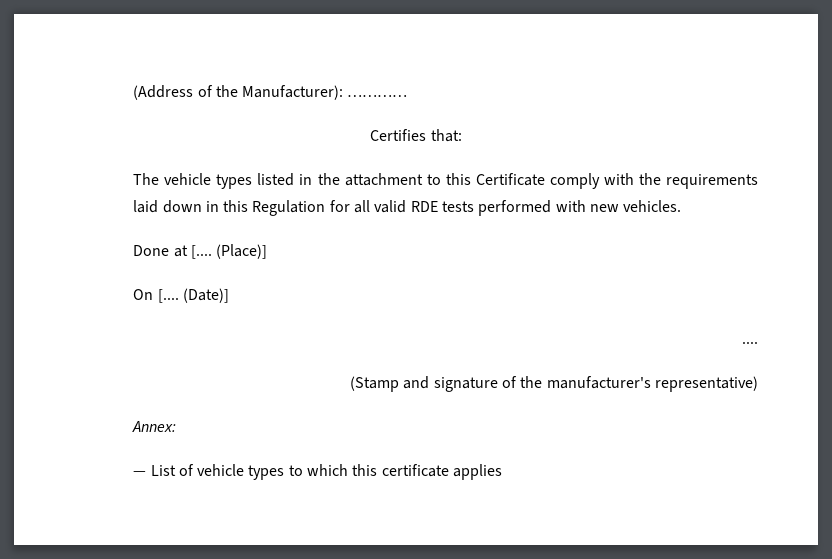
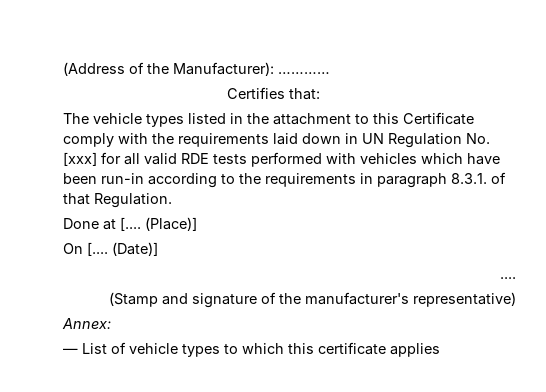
- The vehicle types listed in the attachment to this Certificate comply with the requirements laid down in this Regulation for all valid RDE tests performed with new vehicles.
+ The vehicle types listed in the attachment to this Certificate comply with the requirements laid down in UN Regulation No. [xxx] for all valid RDE tests performed with vehicles which have been run-in according to the requirements in paragraph 8.3.1. of that Regulation.

